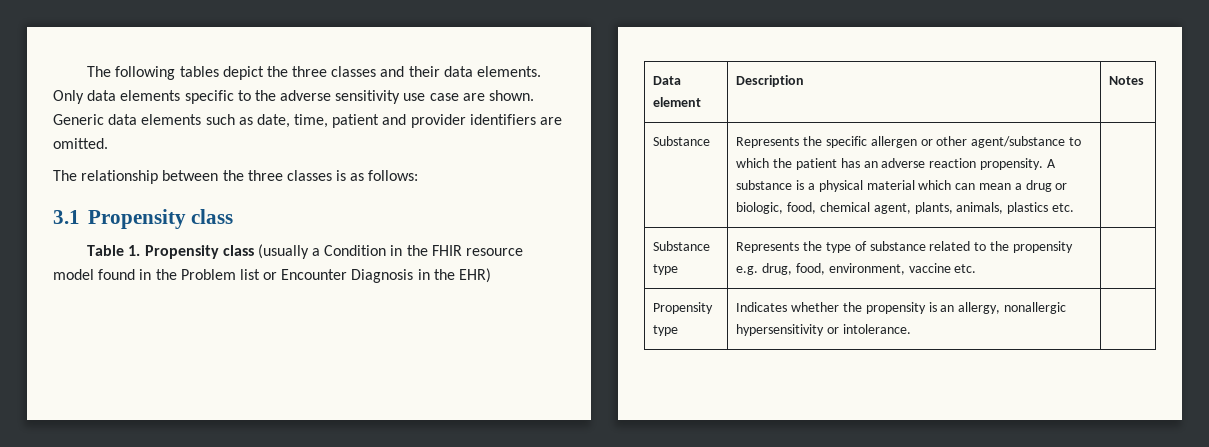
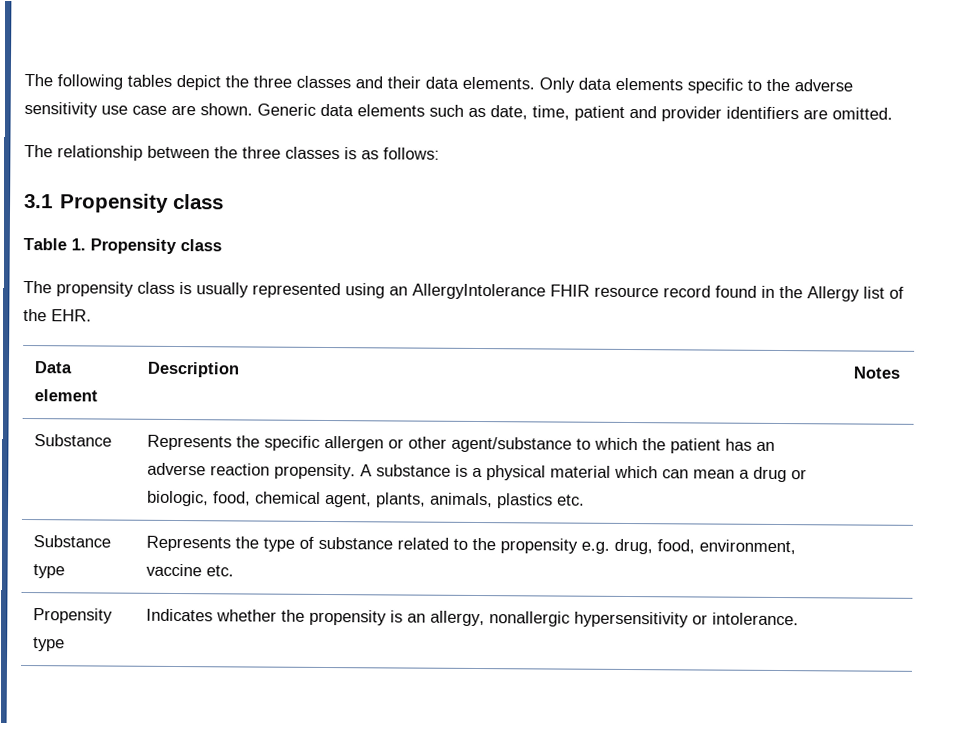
- Table 1. Propensity class (usually a Condition in the FHIR resource model found in the Problem list or Encounter Diagnosis in the EHR)
+ Table 1. Propensity class
+ The propensity class is usually represented using an AllergyIntolerance FHIR resource record found in the Allergy list of the EHR.

